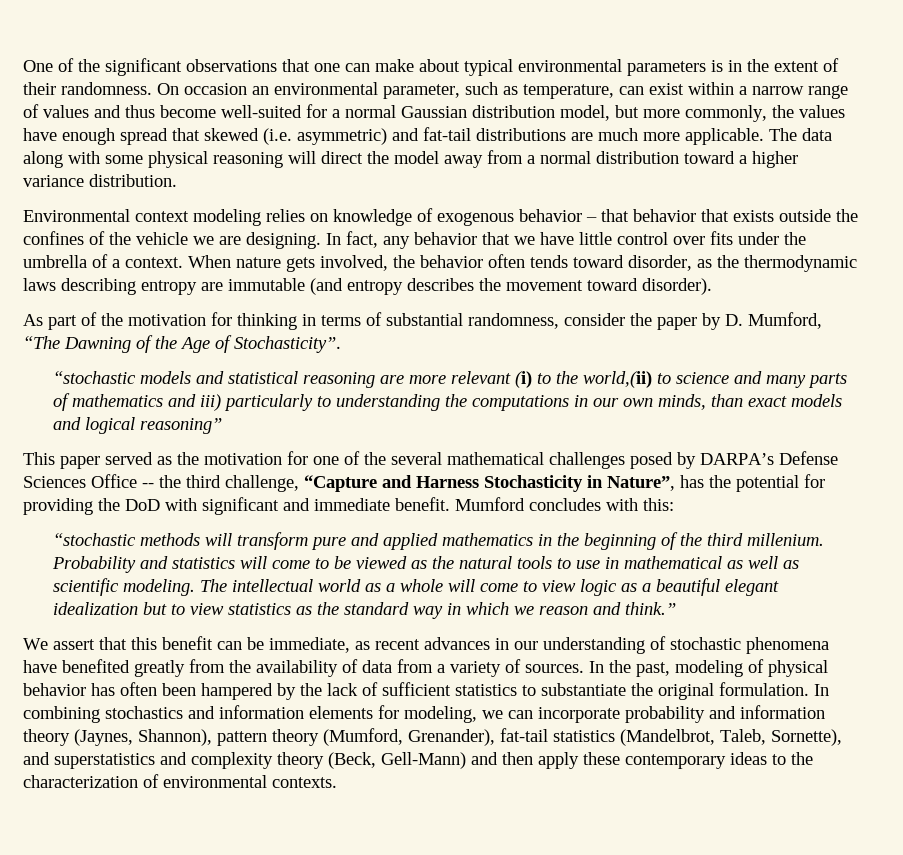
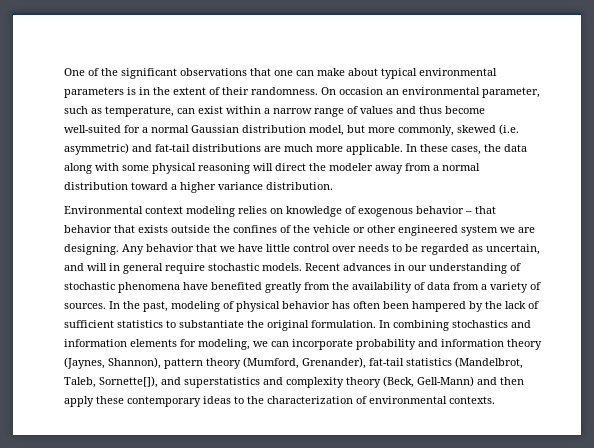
- On occasion an environmental parameter, such as temperature, can exist within a narrow range of values and thus become well-suited for a normal Gaussian distribution model, but more commonly, the values have enough spread that skewed (i.e. asymmetric) and fat-tail distributions are much more applicable.
+ On occasion an environmental parameter, such as temperature, can exist within a narrow range of values and thus become well-suited for a normal Gaussian distribution model, but more commonly, skewed (i.e. asymmetric) and fat-tail distributions are much more applicable.
- The data along with some physical reasoning will direct the model away from a normal distribution toward a higher variance distribution.
+ In these cases, the data along with some physical reasoning will direct the modeler away from a normal distribution toward a higher variance distribution.
- Environmental context modeling relies on knowledge of exogenous behavior – that behavior that exists outside the confines of the vehicle we are designing. In fact, any behavior that we have little control over fits under the umbrella of a context. When nature gets involved, the behavior often tends toward disorder, as the thermodynamic laws describing entropy are immutable (and entropy describes the movement toward disorder).
- As part of the motivation for thinking in terms of substantial randomness, consider the paper by D. Mumford, “The Dawning of the Age of Stochasticity”.
- “stochastic models and statistical reasoning are more relevant (i) to the world,(ii) to science and many parts of mathematics and iii) particularly to understanding the computations in our own minds, than exact models and logical reasoning”
- This paper served as the motivation for one of the several mathematical challenges posed by DARPA’s Defense Sciences Office -- the third challenge, “Capture and Harness Stochasticity in Nature”, has the potential for providing the DoD with significant and immediate benefit. Mumford concludes with this:
- “stochastic methods will transform pure and applied mathematics in the beginning of the third millenium. Probability and statistics will come to be viewed as the natural tools to use in mathematical as well as scientific modeling. The intellectual world as a whole will come to view logic as a beautiful elegant idealization but to view statistics as the standard way in which we reason and think.”
- We assert that this benefit can be immediate, as recent advances in our understanding of stochastic phenomena have benefited greatly from the availability of data from a variety of sources.
+ Environmental context modeling relies on knowledge of exogenous behavior – that behavior that exists outside the confines of the vehicle or other engineered system we are designing. Any behavior that we have little control over needs to be regarded as uncertain, and will in general require stochastic models. Recent advances in our understanding of stochastic phenomena have benefited greatly from the availability of data from a variety of sources.
- In combining stochastics and information elements for modeling, we can incorporate probability and information theory (Jaynes, Shannon), pattern theory (Mumford, Grenander), fat-tail statistics (Mandelbrot, Taleb, Sornette), and superstatistics and complexity theory (Beck, Gell-Mann) and then apply these contemporary ideas to the characterization of environmental contexts.
+ In combining stochastics and information elements for modeling, we can incorporate probability and information theory (Jaynes, Shannon), pattern theory (Mumford, Grenander), fat-tail statistics (Mandelbrot, Taleb, Sornette[]), and superstatistics and complexity theory (Beck, Gell-Mann) and then apply these contemporary ideas to the characterization of environmental contexts.

